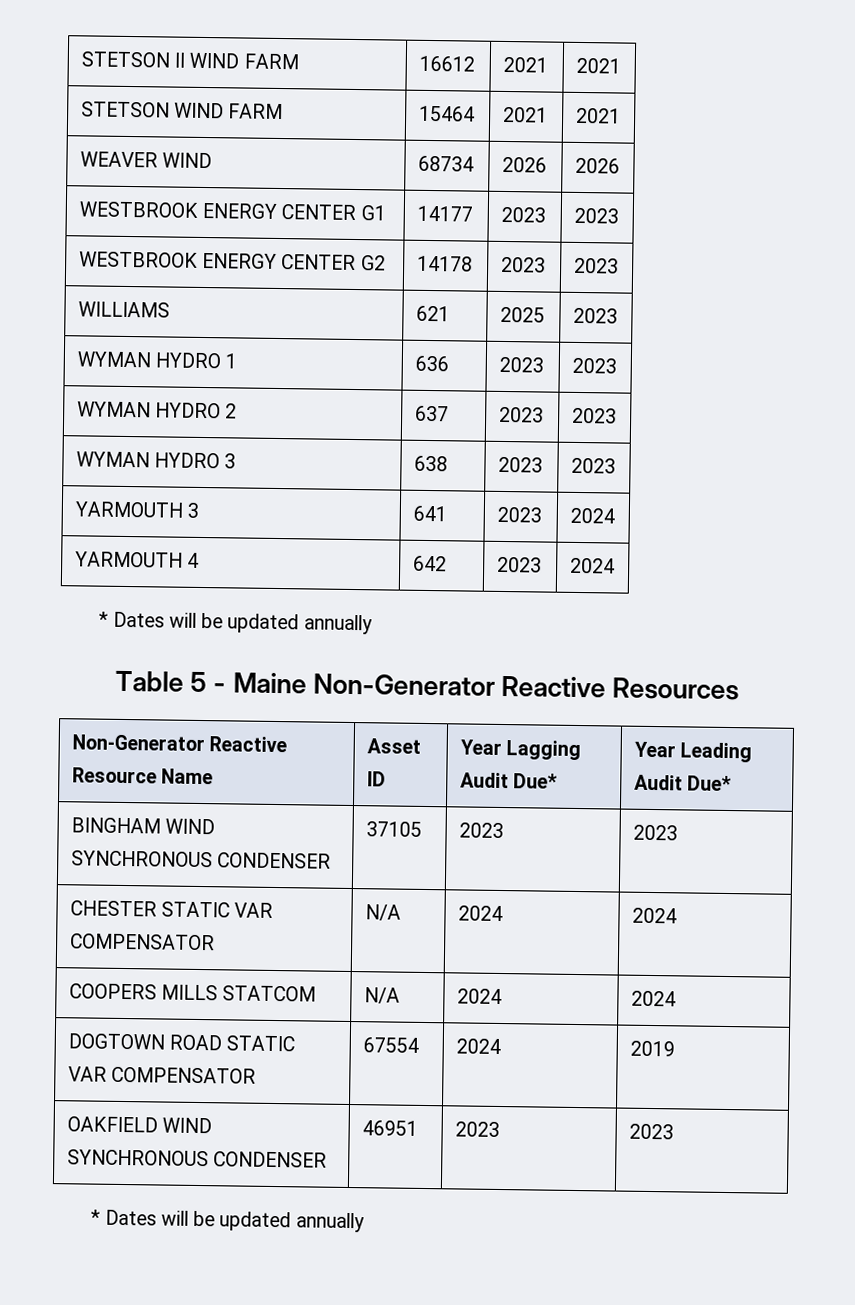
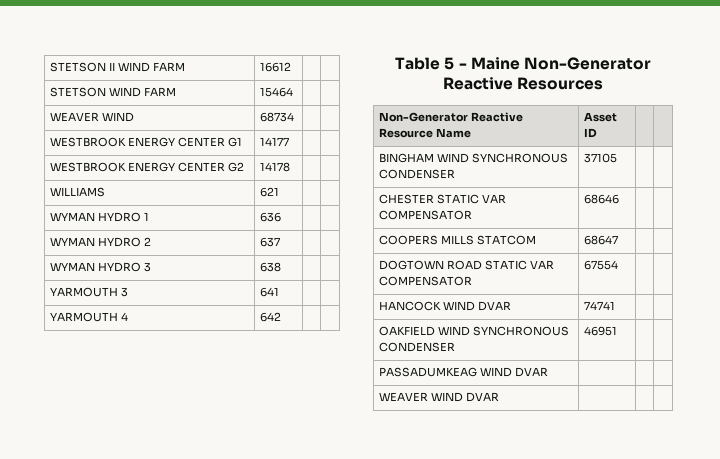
- STETSON II WIND FARM | 16612 | 2021 | 2021
+ STETSON II WIND FARM | 16612 | |
- STETSON WIND FARM | 15464 | 2021 | 2021
+ STETSON WIND FARM | 15464 | |
- WEAVER WIND | 68734 | 2026 | 2026
+ WEAVER WIND | 68734 | |
- WESTBROOK ENERGY CENTER G1 | 14177 | 2023 | 2023
+ WESTBROOK ENERGY CENTER G1 | 14177 | |
- WESTBROOK ENERGY CENTER G2 | 14178 | 2023 | 2023
+ WESTBROOK ENERGY CENTER G2 | 14178 | |
- WILLIAMS | 621 | 2025 | 2023
+ WILLIAMS | 621 | |
- WYMAN HYDRO 1 | 636 | 2023 | 2023
+ WYMAN HYDRO 1 | 636 | |
- WYMAN HYDRO 2 | 637 | 2023 | 2023
+ WYMAN HYDRO 2 | 637 | |
- WYMAN HYDRO 3 | 638 | 2023 | 2023
+ WYMAN HYDRO 3 | 638 | |
- YARMOUTH 3 | 641 | 2023 | 2024
+ YARMOUTH 3 | 641 | |
- YARMOUTH 4 | 642 | 2023 | 2024
- * Dates will be updated annually
+ YARMOUTH 4 | 642 | |
- Non-Generator Reactive Resource Name | Asset ID | Year Lagging Audit Due* | Year Leading Audit Due*
+ Non-Generator Reactive Resource Name | Asset ID | |
- BINGHAM WIND SYNCHRONOUS CONDENSER | 37105 | 2023 | 2023
+ BINGHAM WIND SYNCHRONOUS CONDENSER | 37105 | |
- CHESTER STATIC VAR COMPENSATOR | N/A | 2024 | 2024
+ CHESTER STATIC VAR COMPENSATOR | 68646 | |
- COOPERS MILLS STATCOM | N/A | 2024 | 2024
+ COOPERS MILLS STATCOM | 68647 | |
- DOGTOWN ROAD STATIC VAR COMPENSATOR | 67554 | 2024 | 2019
+ DOGTOWN ROAD STATIC VAR COMPENSATOR | 67554 | |
+ HANCOCK WIND DVAR | 74741 | |
- OAKFIELD WIND SYNCHRONOUS CONDENSER | 46951 | 2023 | 2023
- * Dates will be updated annually
+ OAKFIELD WIND SYNCHRONOUS CONDENSER | 46951 | |
+ PASSADUMKEAG WIND DVAR | | |
+ WEAVER WIND DVAR | | |

